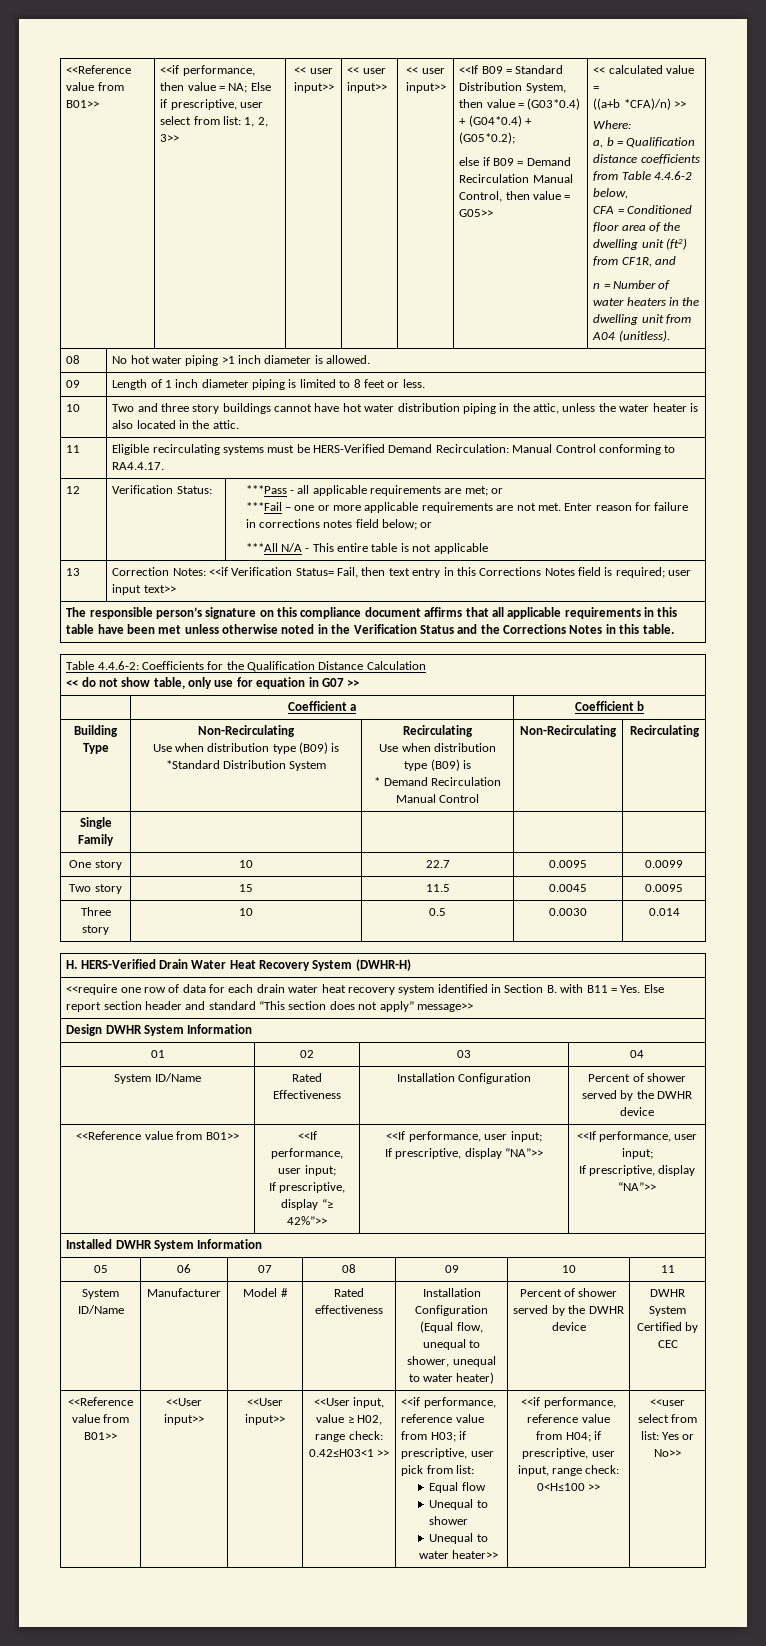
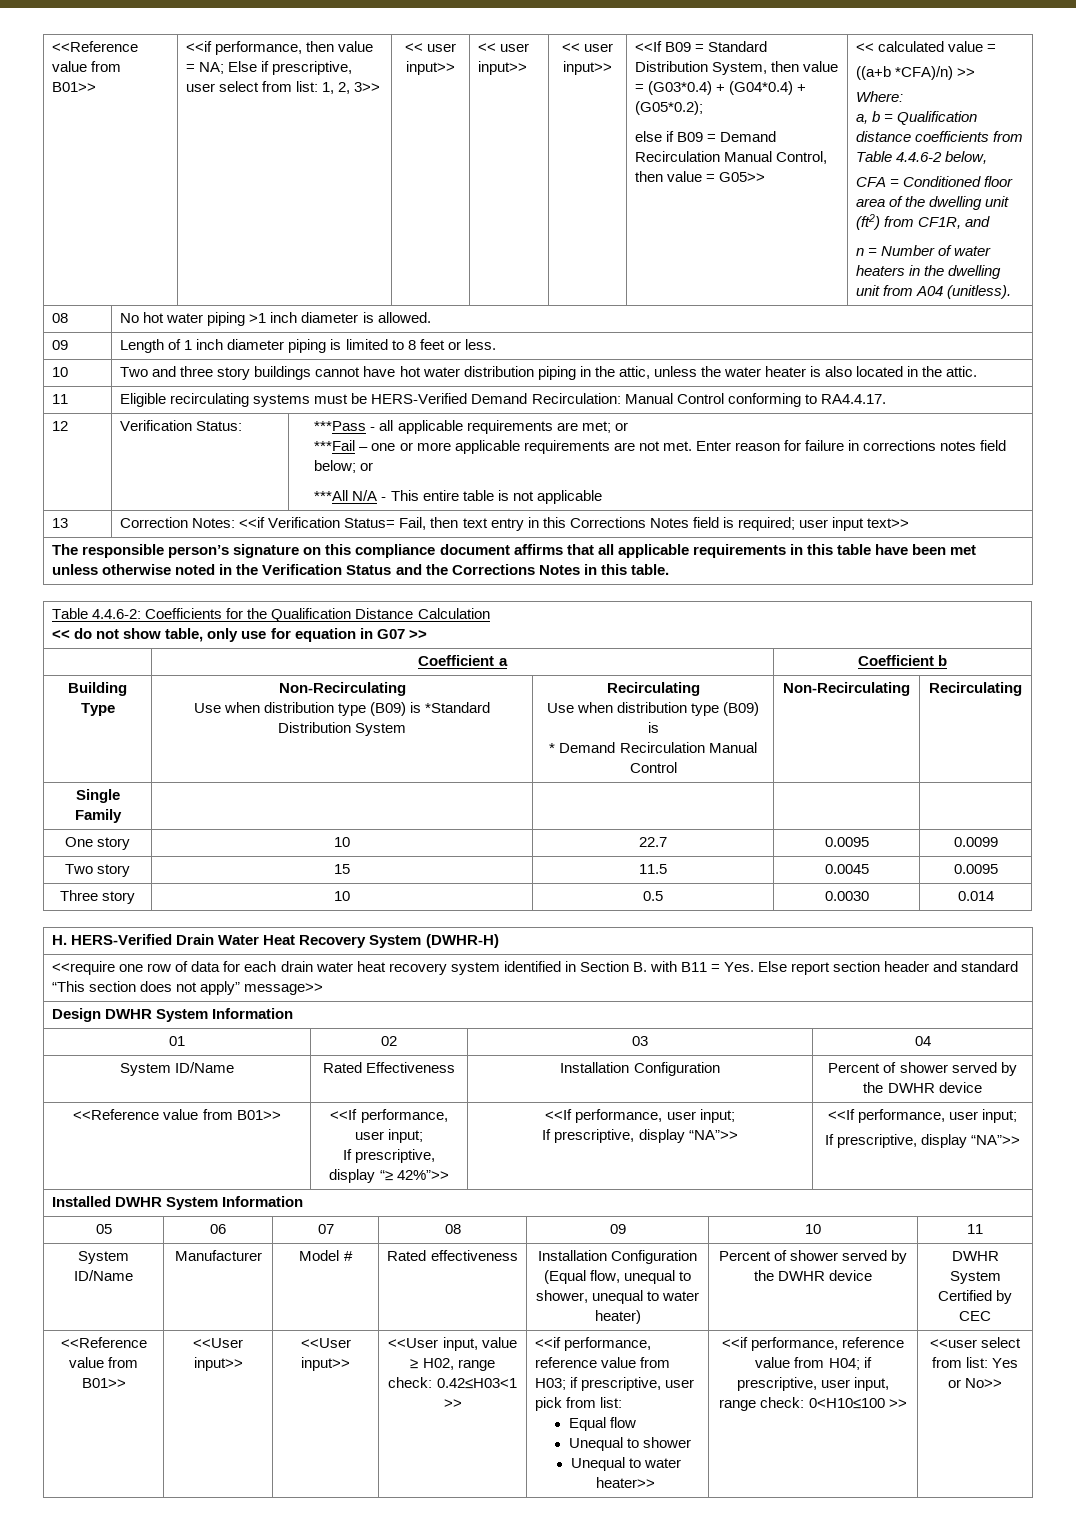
- <<if performance, reference value from H04; if prescriptive, user input, range check: 0<H≤100 >>
+ <<if performance, reference value from H04; if prescriptive, user input, range check: 0<H10≤100 >>

